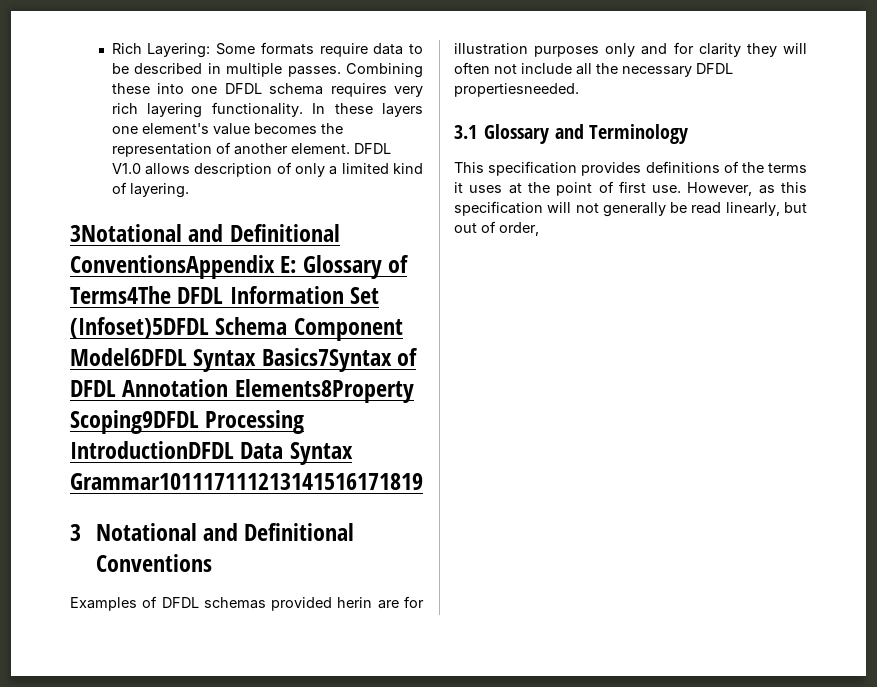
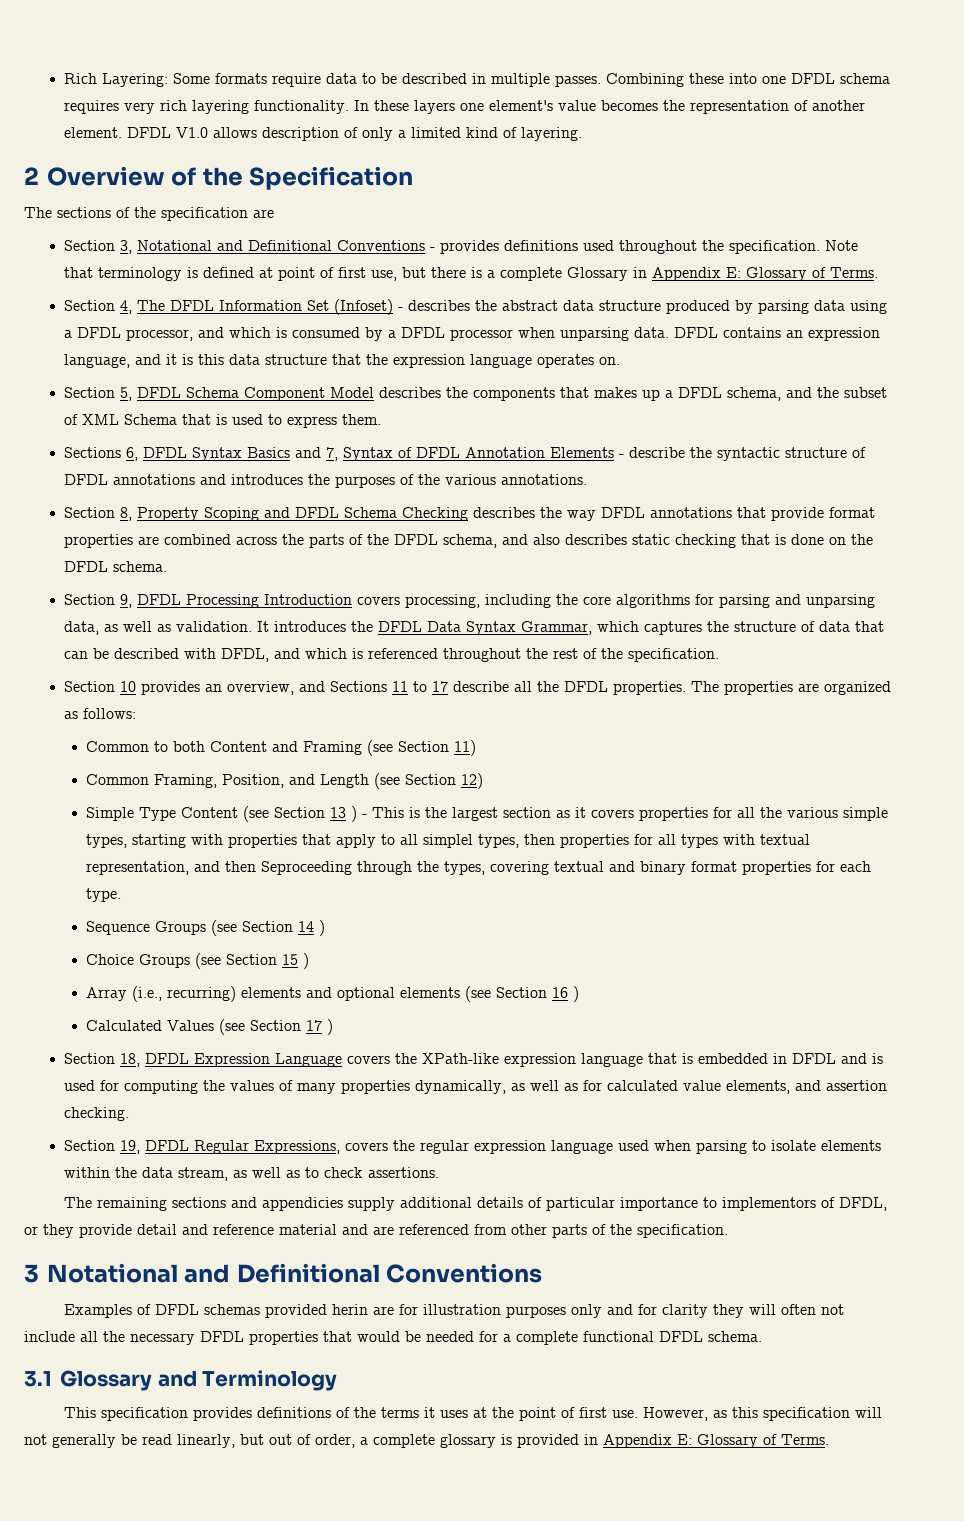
- 3Notational and Definitional ConventionsAppendix E: Glossary of Terms4The DFDL Information Set (Infoset)5DFDL Schema Component Model6DFDL Syntax Basics7Syntax of DFDL Annotation Elements8Property Scoping9DFDL Processing IntroductionDFDL Data Syntax Grammar101117111213141516171819
+ 2 Overview of the Specification
+ The sections of the specification are
+ Section 3, Notational and Definitional Conventions - provides definitions used throughout the specification. Note that terminology is defined at point of first use, but there is a complete Glossary in Appendix E: Glossary of Terms.
+ Section 4, The DFDL Information Set (Infoset) - describes the abstract data structure produced by parsing data using a DFDL processor, and which is consumed by a DFDL processor when unparsing data. DFDL contains an expression language, and it is this data structure that the expression language operates on.
+ Section 5, DFDL Schema Component Model describes the components that makes up a DFDL schema, and the subset of XML Schema that is used to express them.
+ Sections 6, DFDL Syntax Basics and 7, Syntax of DFDL Annotation Elements - describe the syntactic structure of DFDL annotations and introduces the purposes of the various annotations.
+ Section 8, Property Scoping and DFDL Schema Checking describes the way DFDL annotations that provide format properties are combined across the parts of the DFDL schema, and also describes static checking that is done on the DFDL schema.
+ Section 9, DFDL Processing Introduction covers processing, including the core algorithms for parsing and unparsing data, as well as validation. It introduces the DFDL Data Syntax Grammar, which captures the structure of data that can be described with DFDL, and which is referenced throughout the rest of the specification.
+ Section 10 provides an overview, and Sections 11 to 17 describe all the DFDL properties. The properties are organized as follows:
+ Common to both Content and Framing (see Section 11)
+ Common Framing, Position, and Length (see Section 12)
+ Simple Type Content (see Section 13 ) - This is the largest section as it covers properties for all the various simple types, starting with properties that apply to all simplel types, then properties for all types with textual representation, and then Seproceeding through the types, covering textual and binary format properties for each type.
+ Sequence Groups (see Section 14 )
+ Choice Groups (see Section 15 )
+ Array (i.e., recurring) elements and optional elements (see Section 16 )
+ Calculated Values (see Section 17 )
+ Section 18, DFDL Expression Language covers the XPath-like expression language that is embedded in DFDL and is used for computing the values of many properties dynamically, as well as for calculated value elements, and assertion checking.
+ Section 19, DFDL Regular Expressions, covers the regular expression language used when parsing to isolate elements within the data stream, as well as to check assertions.
+ The remaining sections and appendicies supply additional details of particular importance to implementors of DFDL, or they provide detail and reference material and are referenced from other parts of the specification.
- Examples of DFDL schemas provided herin are for illustration purposes only and for clarity they will often not include all the necessary DFDL propertiesneeded.
+ Examples of DFDL schemas provided herin are for illustration purposes only and for clarity they will often not include all the necessary DFDL properties that would be needed for a complete functional DFDL schema.
- However, as this specification will not generally be read linearly, but out of order,
+ However, as this specification will not generally be read linearly, but out of order, a complete glossary is provided in Appendix E: Glossary of Terms.

